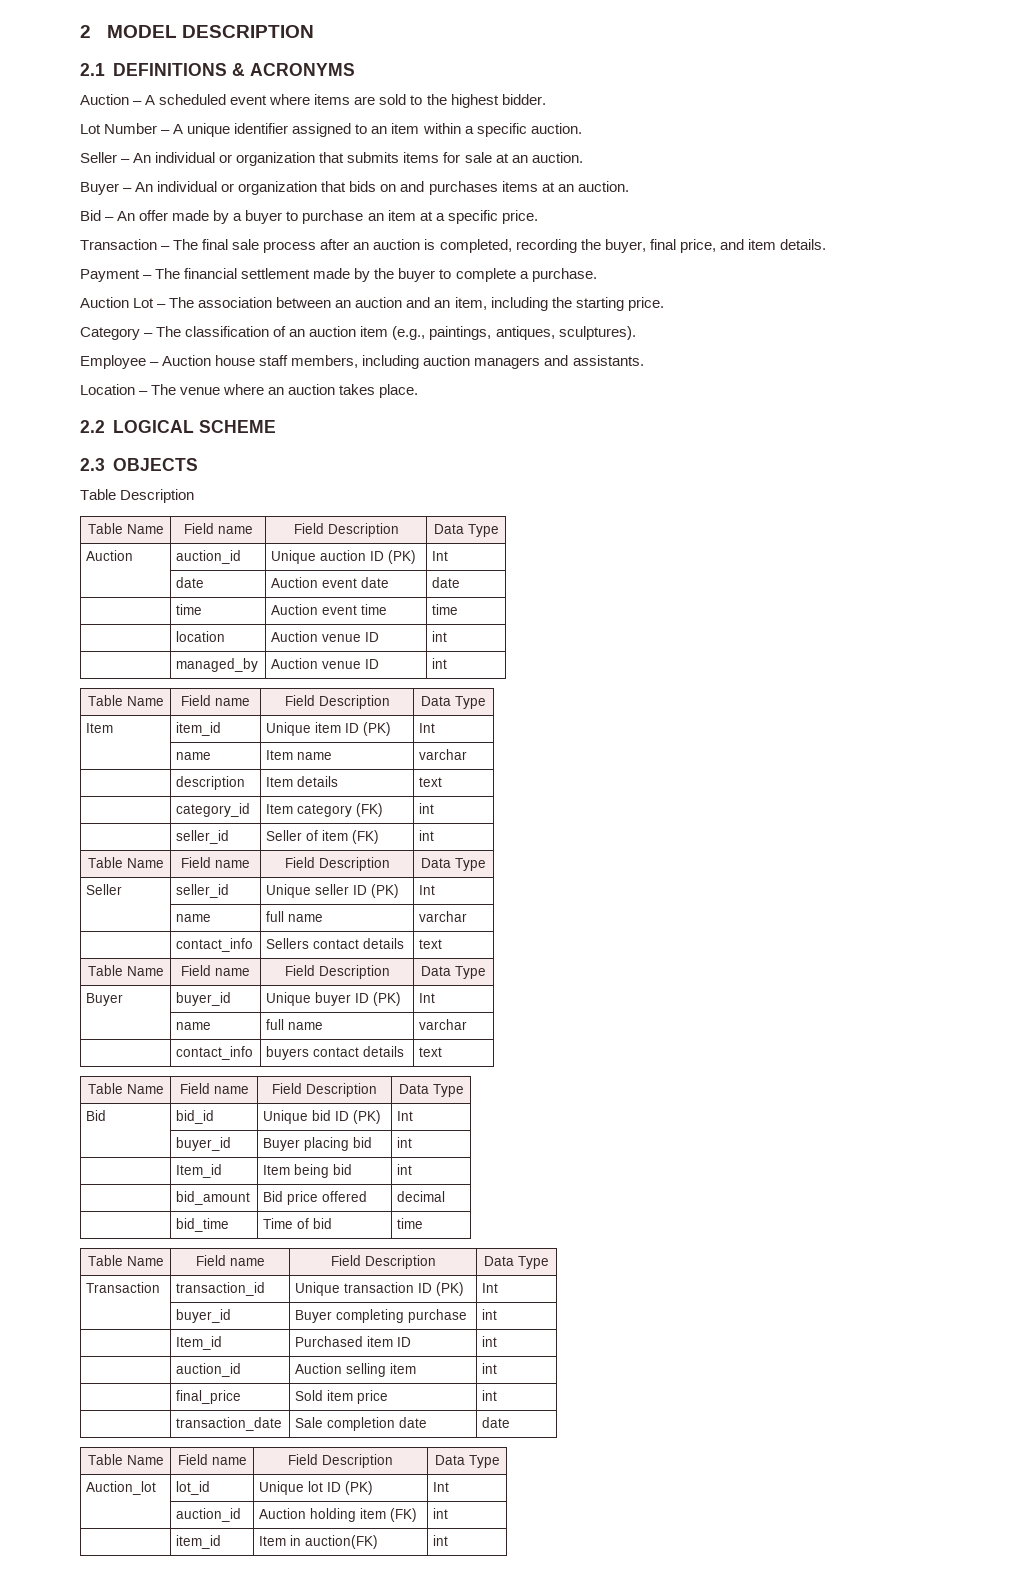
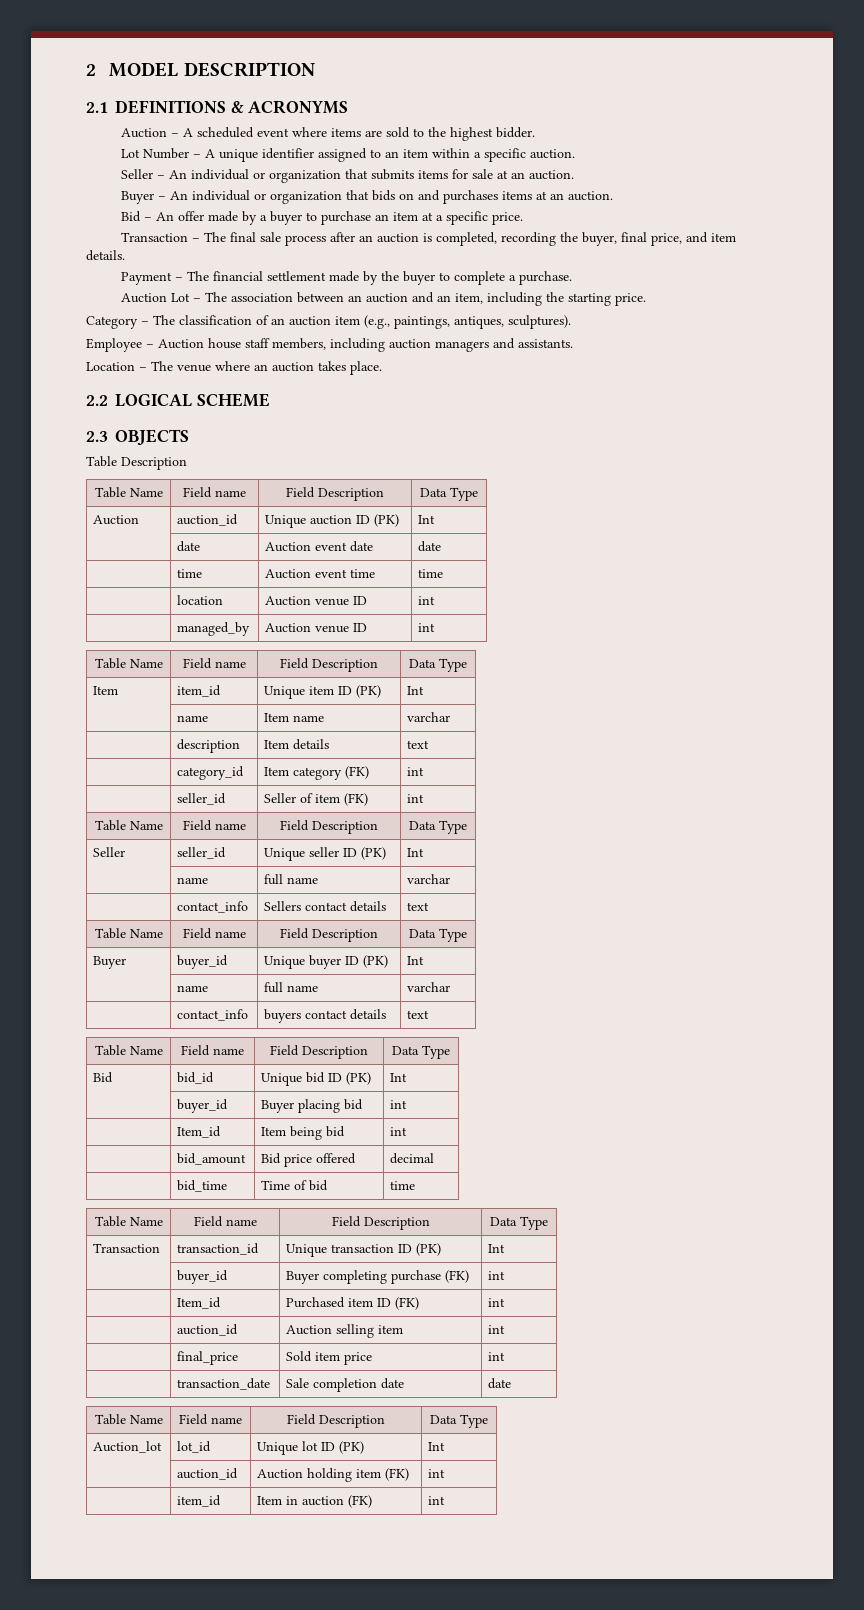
- | buyer_id | Buyer completing purchase | int
+ | buyer_id | Buyer completing purchase (FK) | int
- | Item_id | Purchased item ID | int
+ | Item_id | Purchased item ID (FK) | int
- | item_id | Item in auction(FK) | int
+ | item_id | Item in auction (FK) | int

